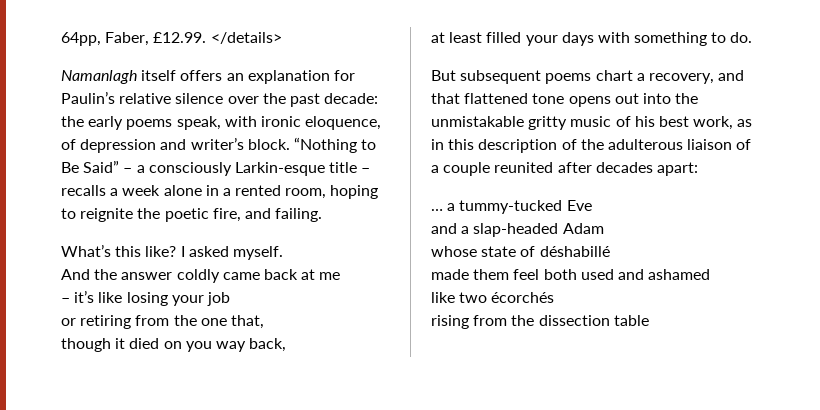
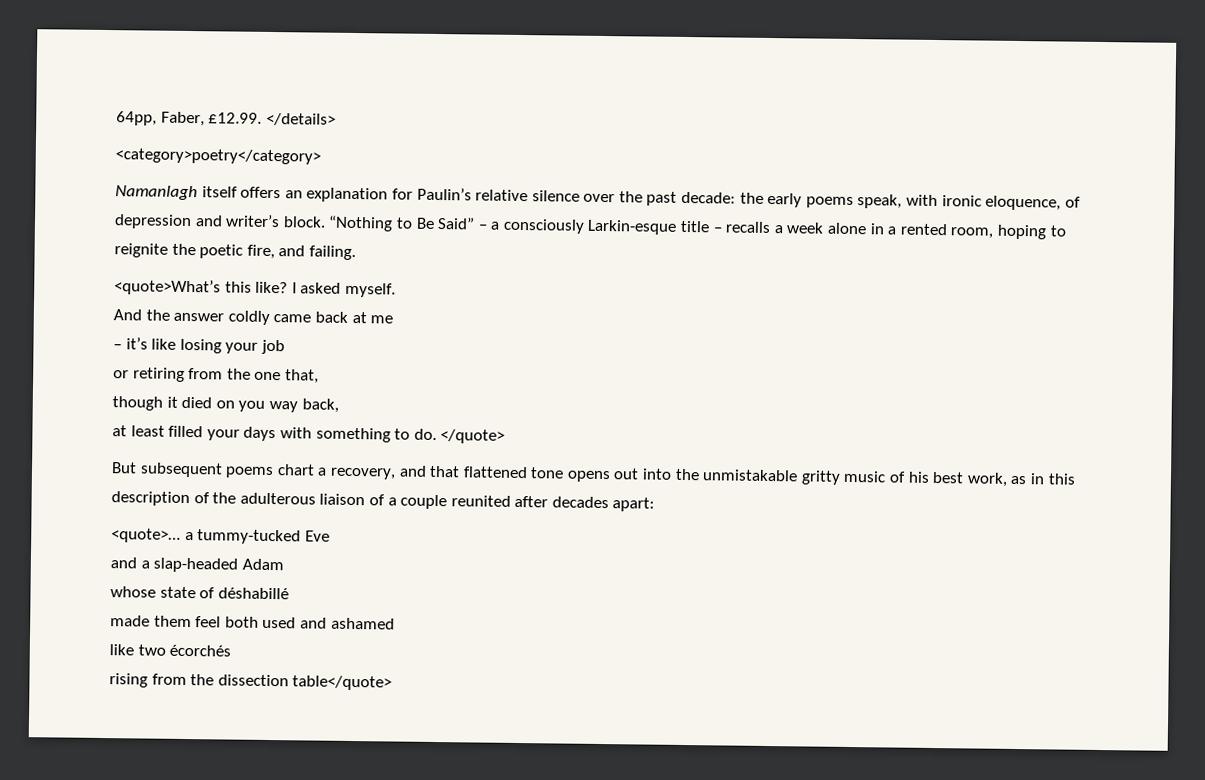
+ <category>poetry</category>
- What’s this like?
+ <quote>What’s this like?
+ </quote>
- … a tummy-tucked Eve
+ <quote>… a tummy-tucked Eve
- rising from the dissection table
+ rising from the dissection table</quote>

